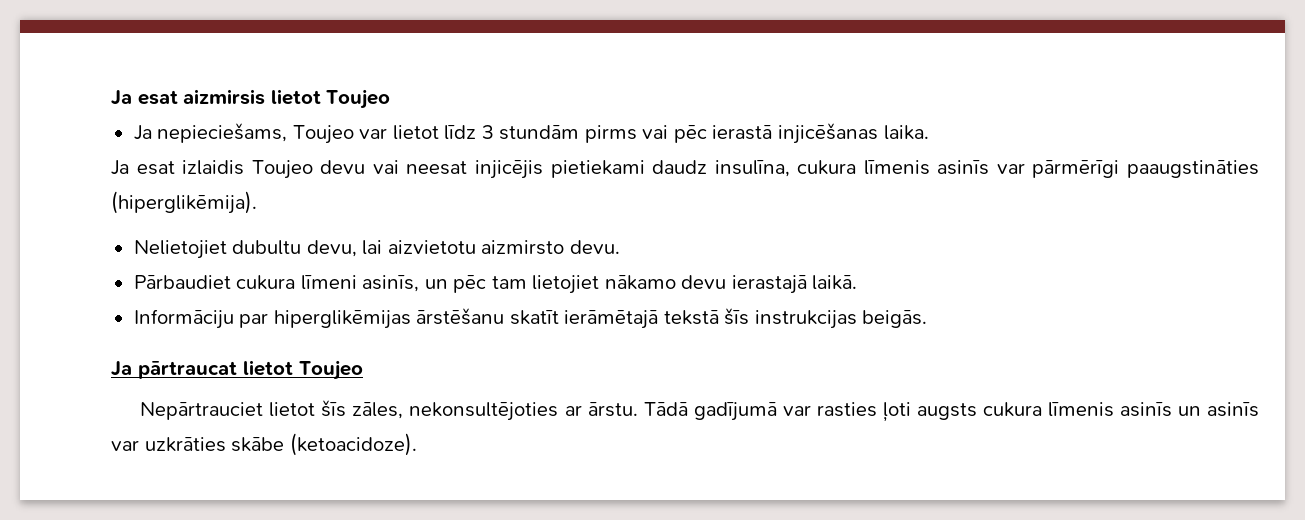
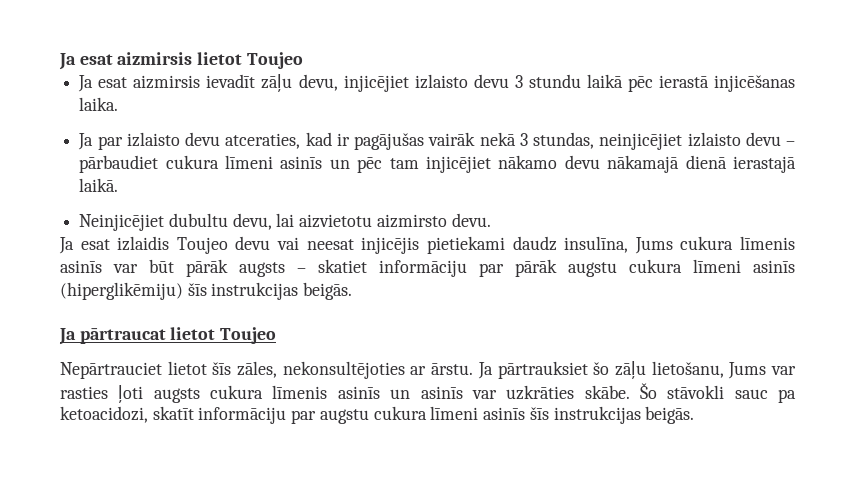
- Ja nepieciešams, Toujeo var lietot līdz 3 stundām pirms vai pēc ierastā injicēšanas laika.
+ Ja esat aizmirsis ievadīt zāļu devu, injicējiet izlaisto devu 3 stundu laikā pēc ierastā injicēšanas laika.
+ Ja par izlaisto devu atceraties, kad ir pagājušas vairāk nekā 3 stundas, neinjicējiet izlaisto devu – pārbaudiet cukura līmeni asinīs un pēc tam injicējiet nākamo devu nākamajā dienā ierastajā laikā.
+ Neinjicējiet dubultu devu, lai aizvietotu aizmirsto devu.
- Ja esat izlaidis Toujeo devu vai neesat injicējis pietiekami daudz insulīna, cukura līmenis asinīs var pārmērīgi paaugstināties (hiperglikēmija).
- Nelietojiet dubultu devu, lai aizvietotu aizmirsto devu.
- Pārbaudiet cukura līmeni asinīs, un pēc tam lietojiet nākamo devu ierastajā laikā.
- Informāciju par hiperglikēmijas ārstēšanu skatīt ierāmētajā tekstā šīs instrukcijas beigās.
+ Ja esat izlaidis Toujeo devu vai neesat injicējis pietiekami daudz insulīna, Jums cukura līmenis asinīs var būt pārāk augsts – skatiet informāciju par pārāk augstu cukura līmeni asinīs (hiperglikēmiju) šīs instrukcijas beigās.
- Tādā gadījumā var rasties ļoti augsts cukura līmenis asinīs un asinīs var uzkrāties skābe (ketoacidoze).
+ Ja pārtrauksiet šo zāļu lietošanu, Jums var rasties ļoti augsts cukura līmenis asinīs un asinīs var uzkrāties skābe. Šo stāvokli sauc pa ketoacidozi, skatīt informāciju par augstu cukura līmeni asinīs šīs instrukcijas beigās.

